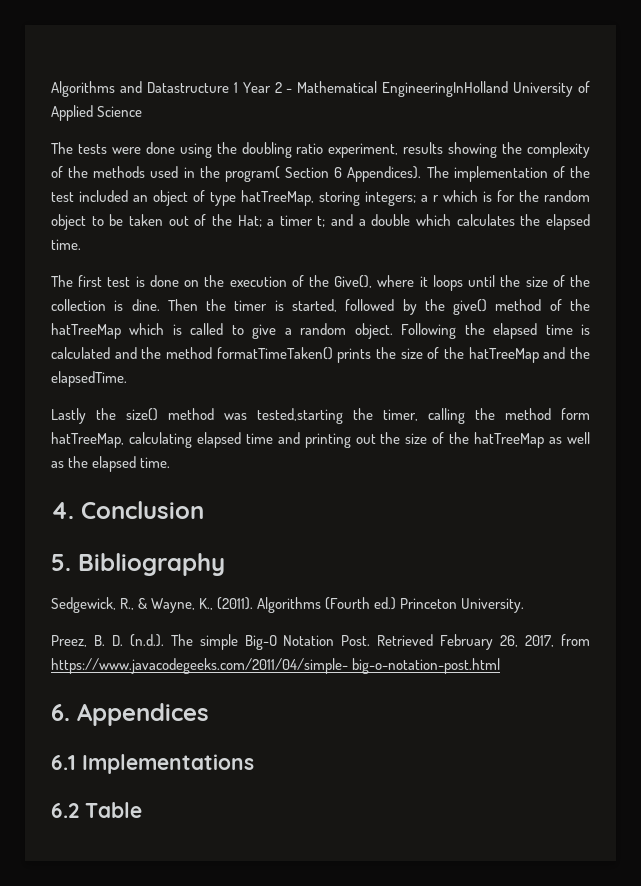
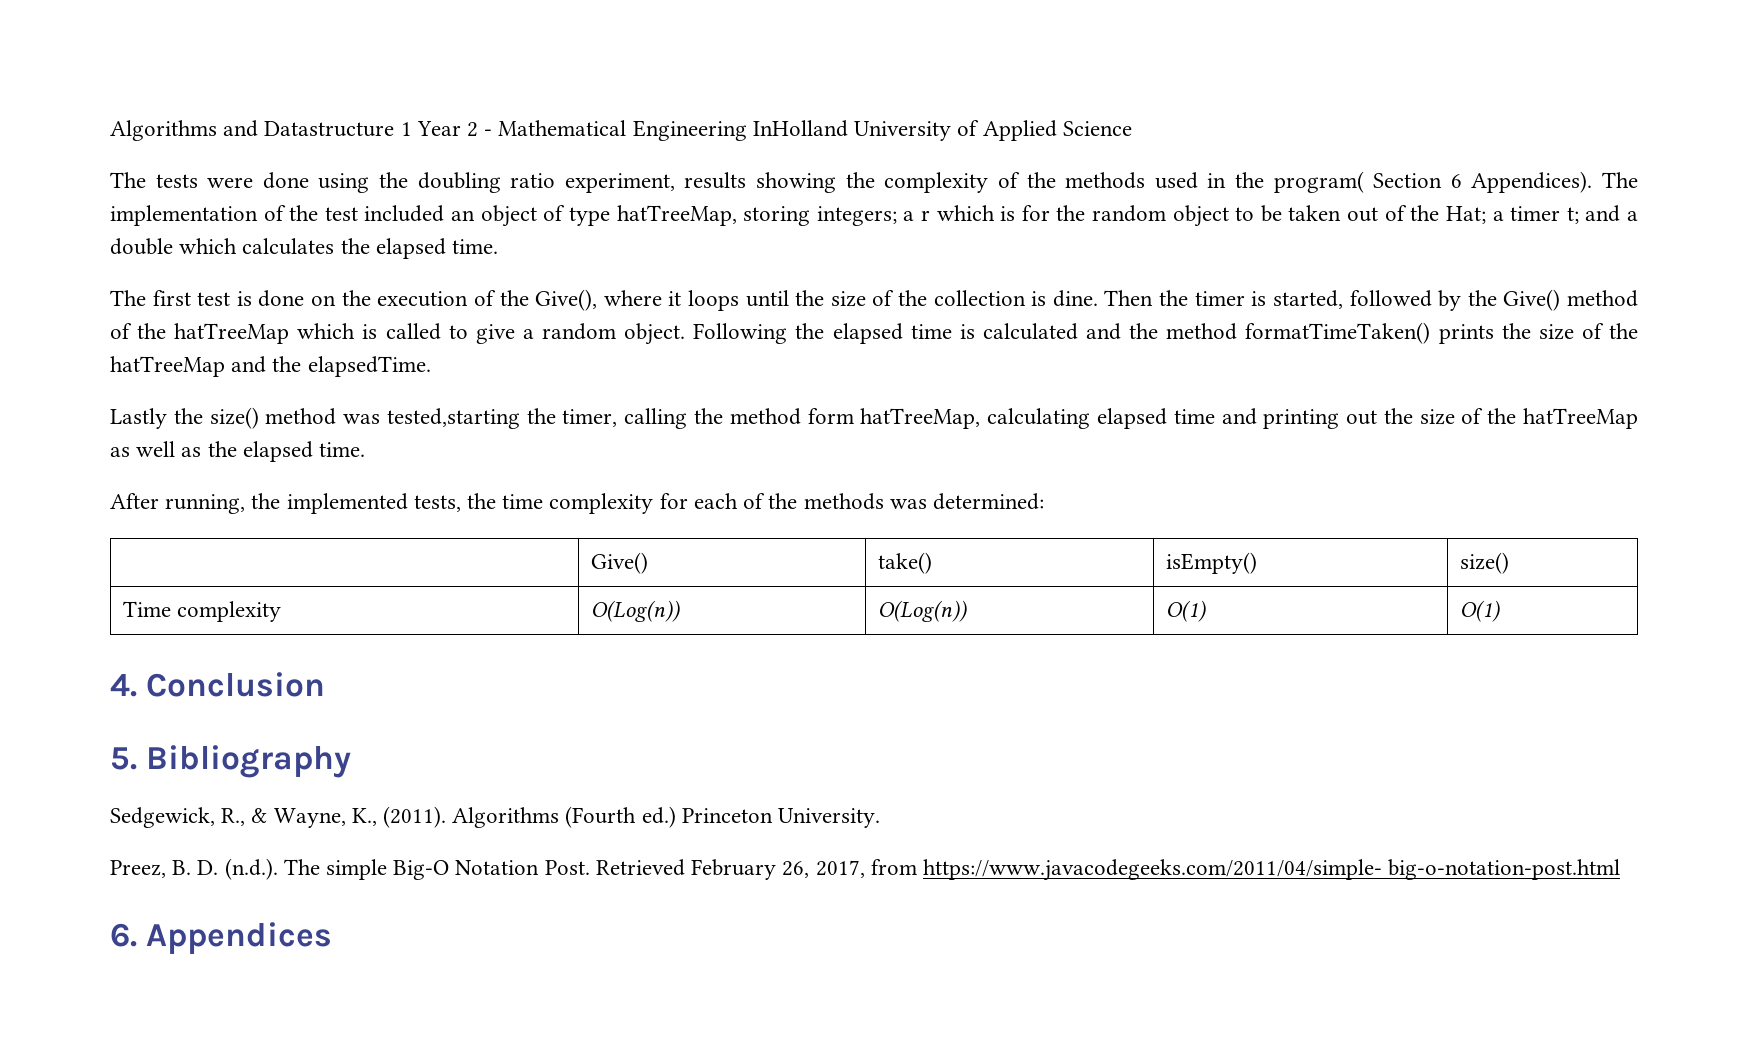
- Algorithms and Datastructure 1 Year 2 - Mathematical EngineeringInHolland University of Applied Science
+ Algorithms and Datastructure 1 Year 2 - Mathematical Engineering InHolland University of Applied Science
- Then the timer is started, followed by the give() method of the hatTreeMap which is called to give a random object.
+ Then the timer is started, followed by the Give() method of the hatTreeMap which is called to give a random object.
+ After running, the implemented tests, the time complexity for each of the methods was determined:
+ | Give() | take() | isEmpty() | size()
+ Time complexity | O(Log(n)) | O(Log(n)) | O(1) | O(1)
- 6.1 Implementations
- 6.2 Table

